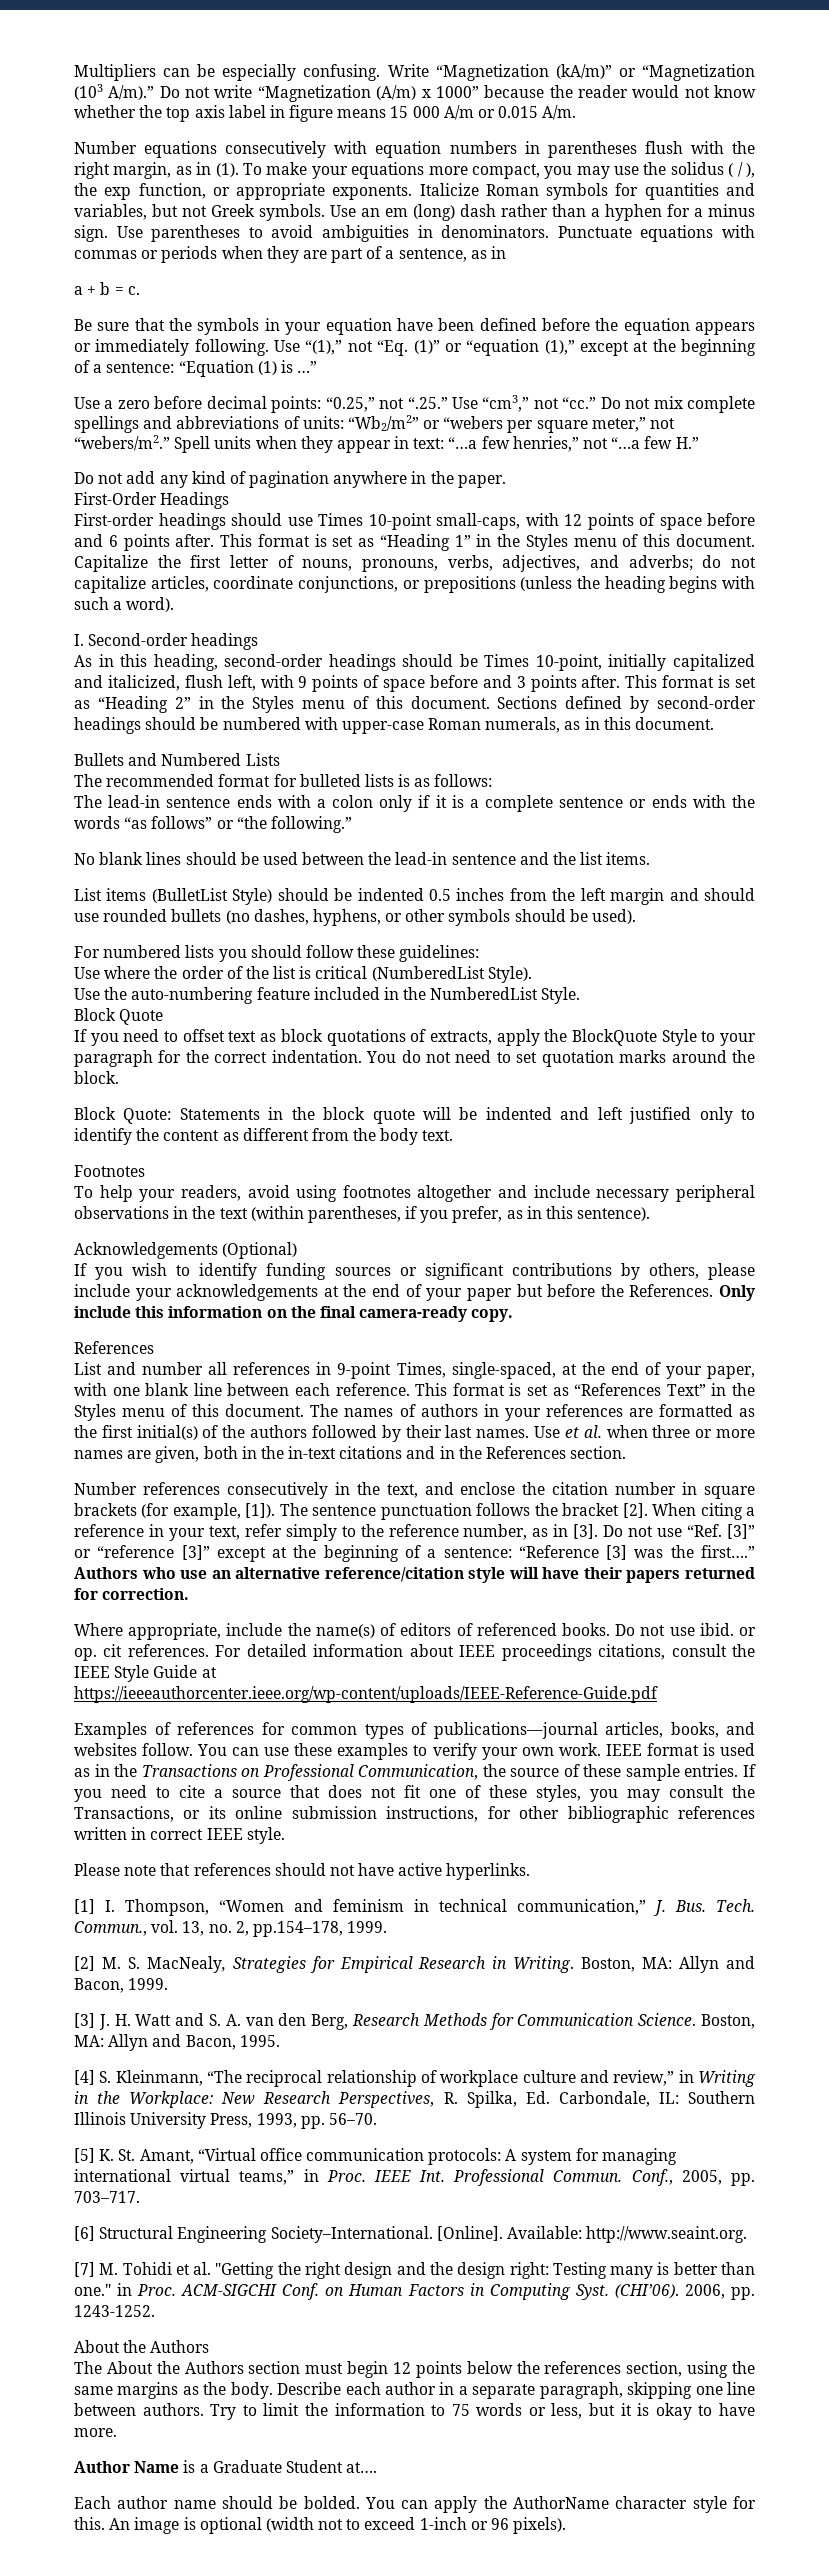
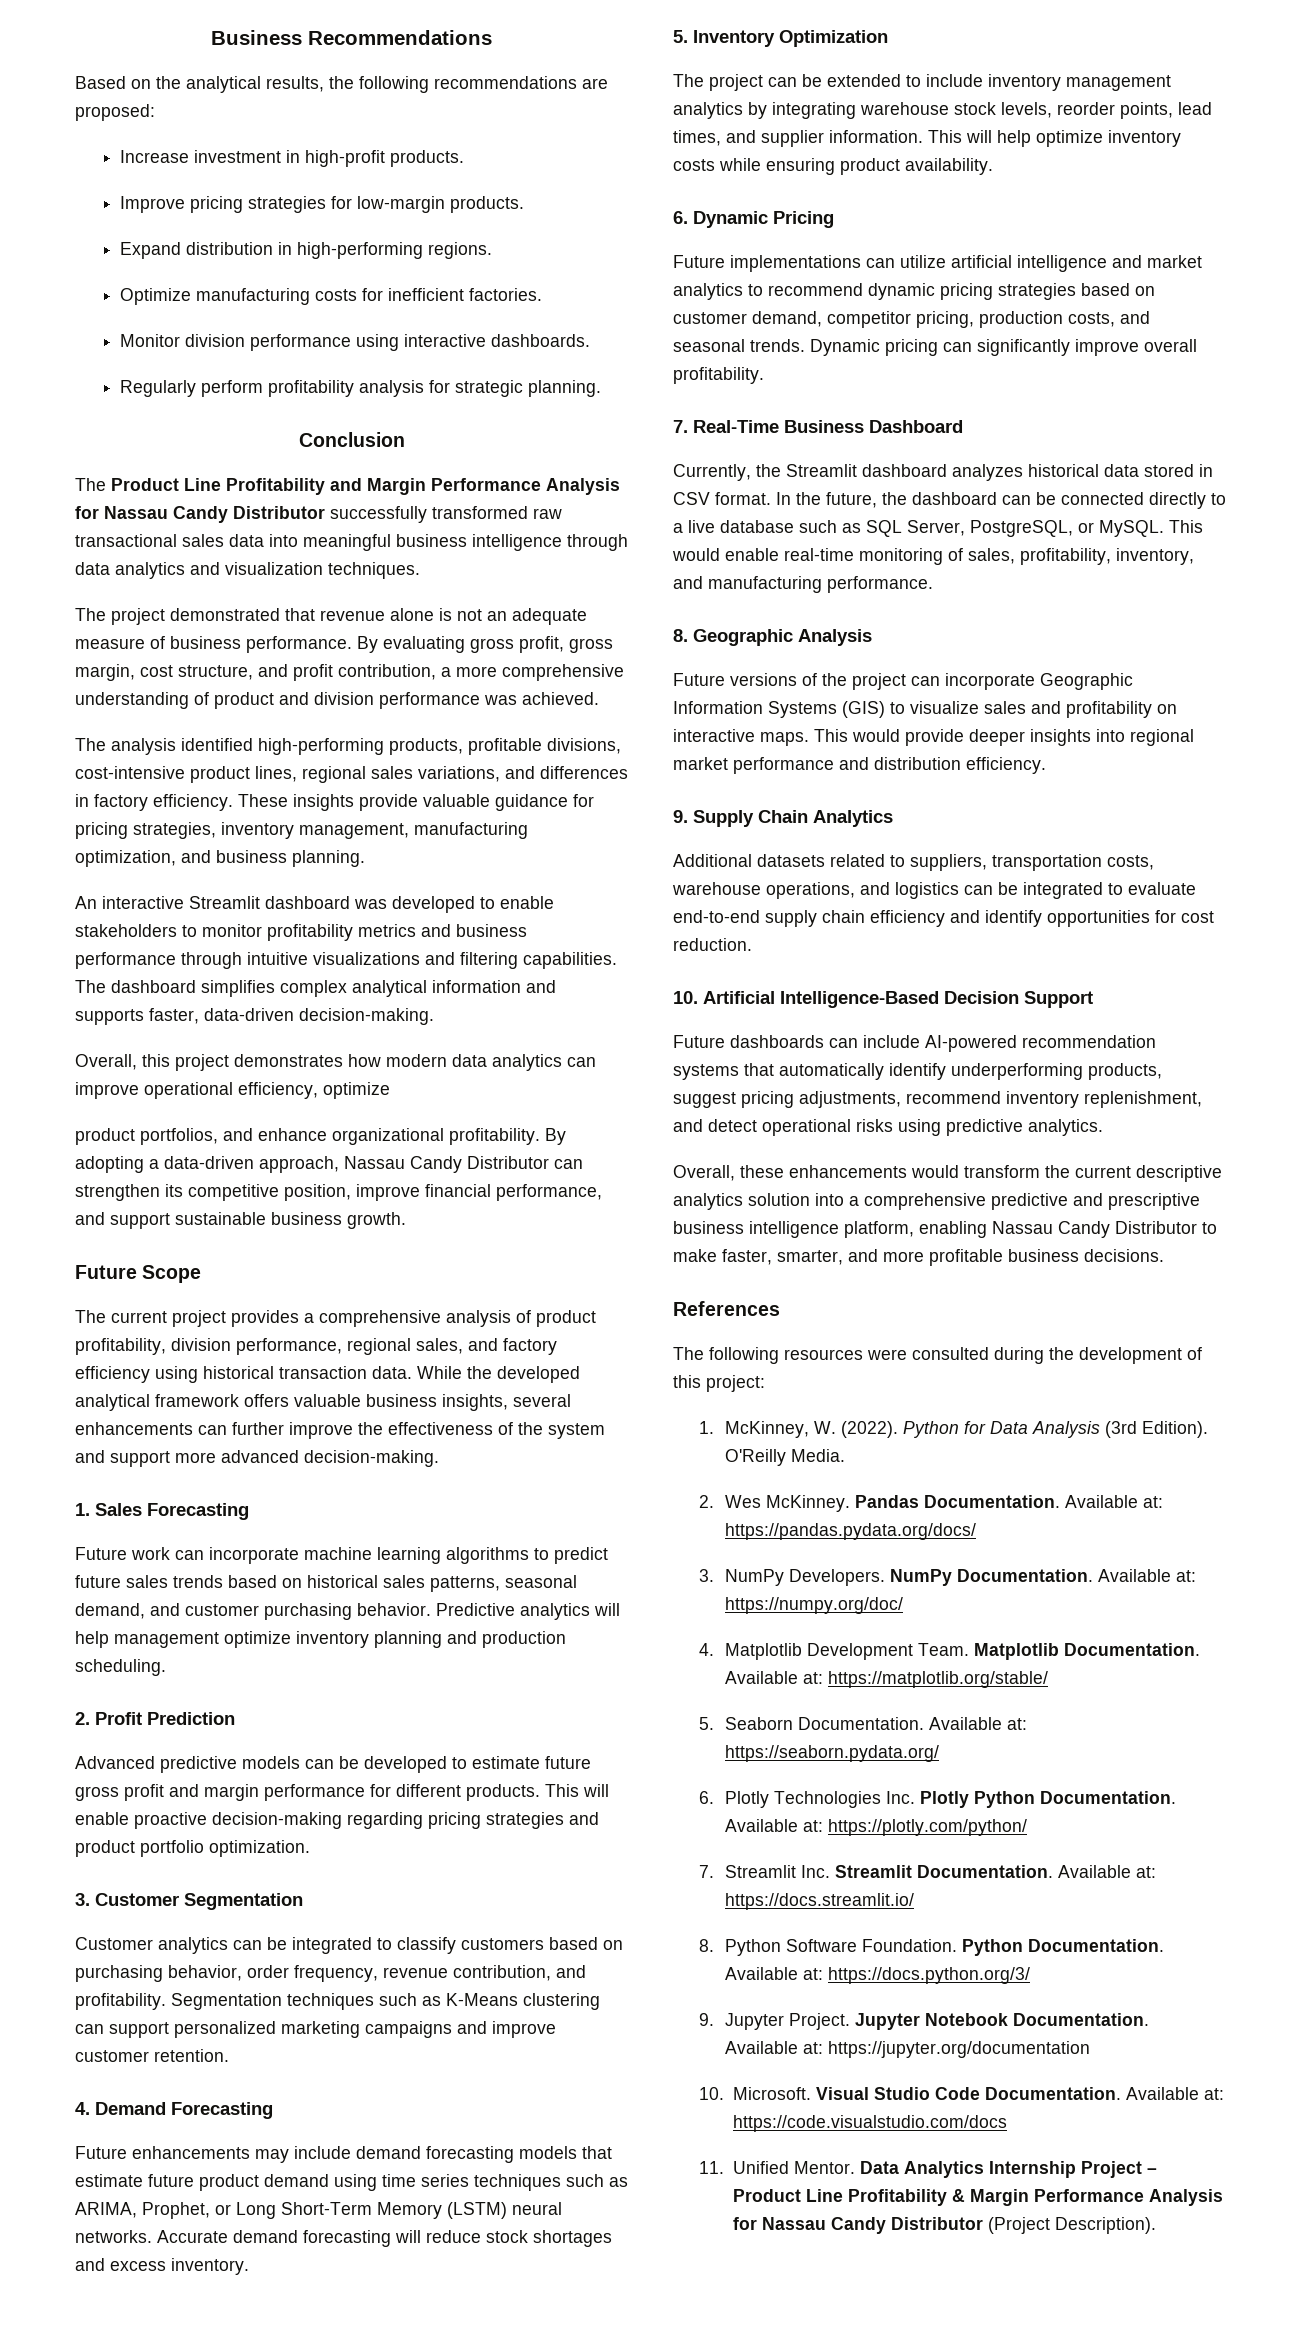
- Multipliers can be especially confusing. Write “Magnetization (kA/m)” or “Magnetization (103 A/m).” Do not write “Magnetization (A/m) x 1000” because the reader would not know whether the top axis label in figure means 15 000 A/m or 0.015 A/m.
- Number equations consecutively with equation numbers in parentheses flush with the right margin, as in (1). To make your equations more compact, you may use the solidus ( / ), the exp function, or appropriate exponents. Italicize Roman symbols for quantities and variables, but not Greek symbols. Use an em (long) dash rather than a hyphen for a minus sign. Use parentheses to avoid ambiguities in denominators. Punctuate equations with commas or periods when they are part of a sentence, as in
- a + b = c.
- Be sure that the symbols in your equation have been defined before the equation appears or immediately following. Use “(1),” not “Eq. (1)” or “equation (1),” except at the beginning of a sentence: “Equation (1) is …”
- Use a zero before decimal points: “0.25,” not “.25.” Use “cm3,” not “cc.” Do not mix complete spellings and abbreviations of units: “Wb2/m2” or “webers per square meter,” not “webers/m2.” Spell units when they appear in text: “…a few henries,” not “…a few H.”
- Do not add any kind of pagination anywhere in the paper.
- First-Order Headings
- First-order headings should use Times 10-point small-caps, with 12 points of space before and 6 points after. This format is set as “Heading 1” in the Styles menu of this document. Capitalize the first letter of nouns, pronouns, verbs, adjectives, and adverbs; do not capitalize articles, coordinate conjunctions, or prepositions (unless the heading begins with such a word).
- I. Second-order headings
- As in this heading, second-order headings should be Times 10-point, initially capitalized and italicized, flush left, with 9 points of space before and 3 points after. This format is set as “Heading 2” in the Styles menu of this document. Sections defined by second-order headings should be numbered with upper-case Roman numerals, as in this document.
- Bullets and Numbered Lists
- The recommended format for bulleted lists is as follows:
- The lead-in sentence ends with a colon only if it is a complete sentence or ends with the words “as follows” or “the following.”
- No blank lines should be used between the lead-in sentence and the list items.
- List items (BulletList Style) should be indented 0.5 inches from the left margin and should use rounded bullets (no dashes, hyphens, or other symbols should be used).
- For numbered lists you should follow these guidelines:
- Use where the order of the list is critical (NumberedList Style).
- Use the auto-numbering feature included in the NumberedList Style.
- Block Quote
- If you need to offset text as block quotations of extracts, apply the BlockQuote Style to your paragraph for the correct indentation. You do not need to set quotation marks around the block.
- Block Quote: Statements in the block quote will be indented and left justified only to identify the content as different from the body text.
- Footnotes
- To help your readers, avoid using footnotes altogether and include necessary peripheral observations in the text (within parentheses, if you prefer, as in this sentence).
- Acknowledgements (Optional)
- If you wish to identify funding sources or significant contributions by others, please include your acknowledgements at the end of your paper but before the References. Only include this information on the final camera-ready copy.
+ Business Recommendations
+ Based on the analytical results, the following recommendations are proposed:
+ Increase investment in high-profit products.
+ Improve pricing strategies for low-margin products.
+ Expand distribution in high-performing regions.
+ Optimize manufacturing costs for inefficient factories.
+ Monitor division performance using interactive dashboards.
+ Regularly perform profitability analysis for strategic planning.
+ Conclusion
+ The Product Line Profitability and Margin Performance Analysis for Nassau Candy Distributor successfully transformed raw transactional sales data into meaningful business intelligence through data analytics and visualization techniques.
+ The project demonstrated that revenue alone is not an adequate measure of business performance. By evaluating gross profit, gross margin, cost structure, and profit contribution, a more comprehensive understanding of product and division performance was achieved.
+ The analysis identified high-performing products, profitable divisions, cost-intensive product lines, regional sales variations, and differences in factory efficiency. These insights provide valuable guidance for pricing strategies, inventory management, manufacturing optimization, and business planning.
+ An interactive Streamlit dashboard was developed to enable stakeholders to monitor profitability metrics and business performance through intuitive visualizations and filtering capabilities. The dashboard simplifies complex analytical information and supports faster, data-driven decision-making.
+ Overall, this project demonstrates how modern data analytics can improve operational efficiency, optimize
+ product portfolios, and enhance organizational profitability. By adopting a data-driven approach, Nassau Candy Distributor can strengthen its competitive position, improve financial performance, and support sustainable business growth.
+ Future Scope
+ The current project provides a comprehensive analysis of product profitability, division performance, regional sales, and factory efficiency using historical transaction data. While the developed analytical framework offers valuable business insights, several enhancements can further improve the effectiveness of the system and support more advanced decision-making.
+ 1. Sales Forecasting
+ Future work can incorporate machine learning algorithms to predict future sales trends based on historical sales patterns, seasonal demand, and customer purchasing behavior. Predictive analytics will help management optimize inventory planning and production scheduling.
+ 2. Profit Prediction
+ Advanced predictive models can be developed to estimate future gross profit and margin performance for different products. This will enable proactive decision-making regarding pricing strategies and product portfolio optimization.
+ 3. Customer Segmentation
+ Customer analytics can be integrated to classify customers based on purchasing behavior, order frequency, revenue contribution, and profitability. Segmentation techniques such as K-Means clustering can support personalized marketing campaigns and improve customer retention.
+ 4. Demand Forecasting
+ Future enhancements may include demand forecasting models that estimate future product demand using time series techniques such as ARIMA, Prophet, or Long Short-Term Memory (LSTM) neural networks. Accurate demand forecasting will reduce stock shortages and excess inventory.
+ 5. Inventory Optimization
+ The project can be extended to include inventory management analytics by integrating warehouse stock levels, reorder points, lead times, and supplier information. This will help optimize inventory costs while ensuring product availability.
+ 6. Dynamic Pricing
+ Future implementations can utilize artificial intelligence and market analytics to recommend dynamic pricing strategies based on customer demand, competitor pricing, production costs, and seasonal trends. Dynamic pricing can significantly improve overall profitability.
+ 7. Real-Time Business Dashboard
+ Currently, the Streamlit dashboard analyzes historical data stored in CSV format. In the future, the dashboard can be connected directly to a live database such as SQL Server, PostgreSQL, or MySQL. This would enable real-time monitoring of sales, profitability, inventory, and manufacturing performance.
+ 8. Geographic Analysis
+ Future versions of the project can incorporate Geographic Information Systems (GIS) to visualize sales and profitability on interactive maps. This would provide deeper insights into regional market performance and distribution efficiency.
+ 9. Supply Chain Analytics
+ Additional datasets related to suppliers, transportation costs, warehouse operations, and logistics can be integrated to evaluate end-to-end supply chain efficiency and identify opportunities for cost reduction.
+ 10. Artificial Intelligence-Based Decision Support
+ Future dashboards can include AI-powered recommendation systems that automatically identify underperforming products, suggest pricing adjustments, recommend inventory replenishment, and detect operational risks using predictive analytics.
+ Overall, these enhancements would transform the current descriptive analytics solution into a comprehensive predictive and prescriptive business intelligence platform, enabling Nassau Candy Distributor to make faster, smarter, and more profitable business decisions.
  References
- List and number all references in 9-point Times, single-spaced, at the end of your paper, with one blank line between each reference. This format is set as “References Text” in the Styles menu of this document. The names of authors in your references are formatted as the first initial(s) of the authors followed by their last names. Use et al. when three or more names are given, both in the in-text citations and in the References section.
- Number references consecutively in the text, and enclose the citation number in square brackets (for example, [1]). The sentence punctuation follows the bracket [2]. When citing a reference in your text, refer simply to the reference number, as in [3]. Do not use “Ref. [3]” or “reference [3]” except at the beginning of a sentence: “Reference [3] was the first….” Authors who use an alternative reference/citation style will have their papers returned for correction.
- Where appropriate, include the name(s) of editors of referenced books. Do not use ibid. or op. cit references. For detailed information about IEEE proceedings citations, consult the IEEE Style Guide at https://ieeeauthorcenter.ieee.org/wp-content/uploads/IEEE-Reference-Guide.pdf
- Examples of references for common types of publications—journal articles, books, and websites follow. You can use these examples to verify your own work. IEEE format is used as in the Transactions on Professional Communication, the source of these sample entries. If you need to cite a source that does not fit one of these styles, you may consult the Transactions, or its online submission instructions, for other bibliographic references written in correct IEEE style.
- Please note that references should not have active hyperlinks.
- [1] I. Thompson, “Women and feminism in technical communication,” J. Bus. Tech. Commun., vol. 13, no. 2, pp.154–178, 1999.
- [2] M. S. MacNealy, Strategies for Empirical Research in Writing. Boston, MA: Allyn and Bacon, 1999.
- [3] J. H. Watt and S. A. van den Berg, Research Methods for Communication Science. Boston, MA: Allyn and Bacon, 1995.
- [4] S. Kleinmann, “The reciprocal relationship of workplace culture and review,” in Writing in the Workplace: New Research Perspectives, R. Spilka, Ed. Carbondale, IL: Southern Illinois University Press, 1993, pp. 56–70.
- [5] K. St. Amant, “Virtual office communication protocols: A system for managing international virtual teams,” in Proc. IEEE Int. Professional Commun. Conf., 2005, pp. 703–717.
- [6] Structural Engineering Society–International. [Online]. Available: http://www.seaint.org.
- [7] M. Tohidi et al. "Getting the right design and the design right: Testing many is better than one." in Proc. ACM-SIGCHI Conf. on Human Factors in Computing Syst. (CHI’06). 2006, pp. 1243-1252.
- About the Authors
- The About the Authors section must begin 12 points below the references section, using the same margins as the body. Describe each author in a separate paragraph, skipping one line between authors. Try to limit the information to 75 words or less, but it is okay to have more.
- Author Name is a Graduate Student at….
- Each author name should be bolded. You can apply the AuthorName character style for this. An image is optional (width not to exceed 1-inch or 96 pixels).
+ The following resources were consulted during the development of this project:
+ 1. McKinney, W. (2022). Python for Data Analysis (3rd Edition). O'Reilly Media.
+ 2. Wes McKinney. Pandas Documentation. Available at: https://pandas.pydata.org/docs/
+ 3. NumPy Developers. NumPy Documentation. Available at: https://numpy.org/doc/
+ 4. Matplotlib Development Team. Matplotlib Documentation. Available at: https://matplotlib.org/stable/
+ 5. Seaborn Documentation. Available at: https://seaborn.pydata.org/
+ 6. Plotly Technologies Inc. Plotly Python Documentation. Available at: https://plotly.com/python/
+ 7. Streamlit Inc. Streamlit Documentation. Available at: https://docs.streamlit.io/
+ 8. Python Software Foundation. Python Documentation. Available at: https://docs.python.org/3/
+ 9. Jupyter Project. Jupyter Notebook Documentation. Available at: https://jupyter.org/documentation
+ 10. Microsoft. Visual Studio Code Documentation. Available at: https://code.visualstudio.com/docs
+ 11. Unified Mentor. Data Analytics Internship Project – Product Line Profitability & Margin Performance Analysis for Nassau Candy Distributor (Project Description).

